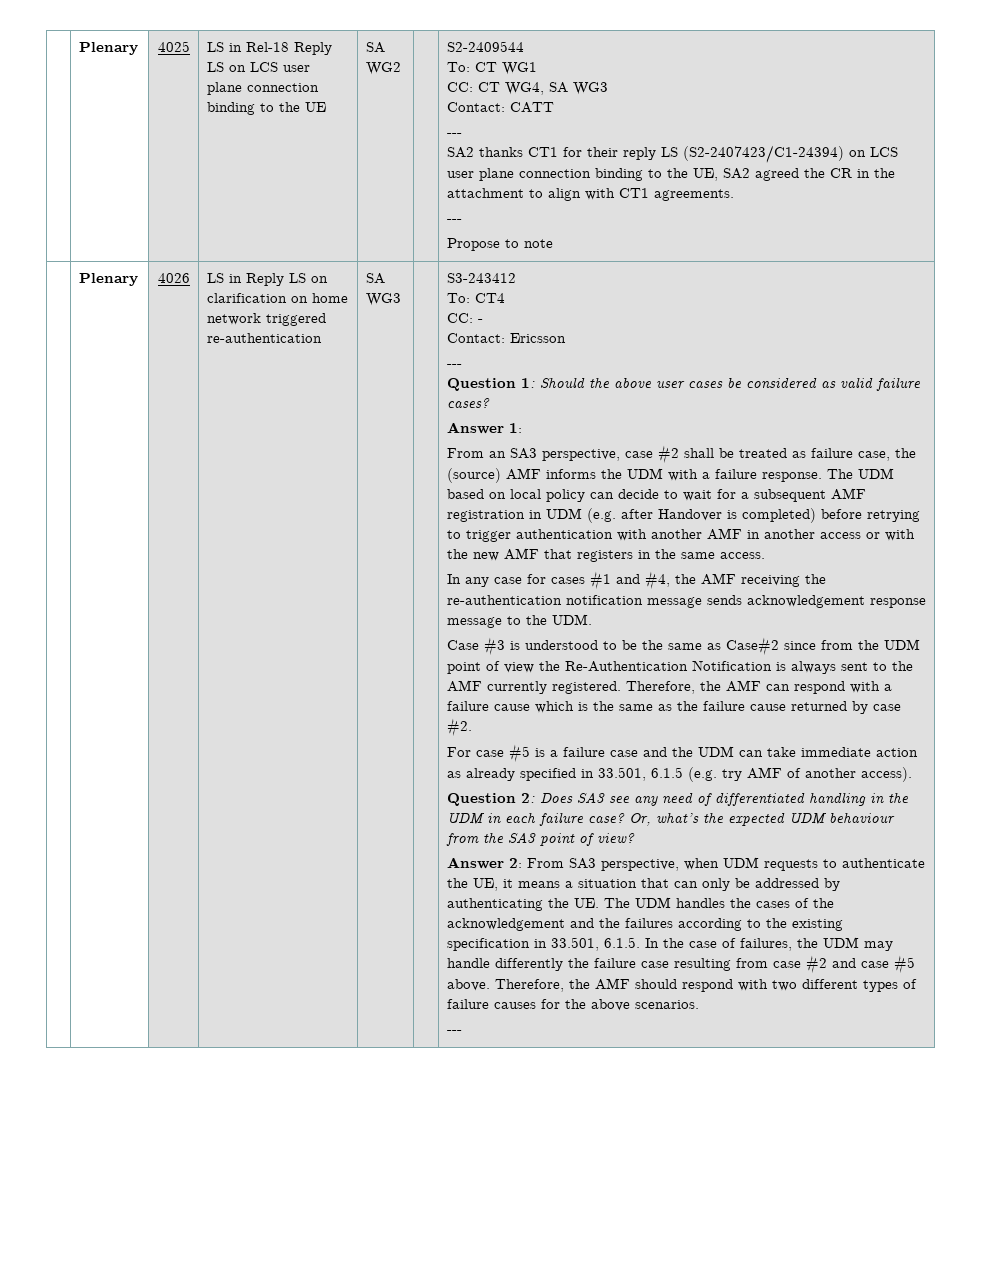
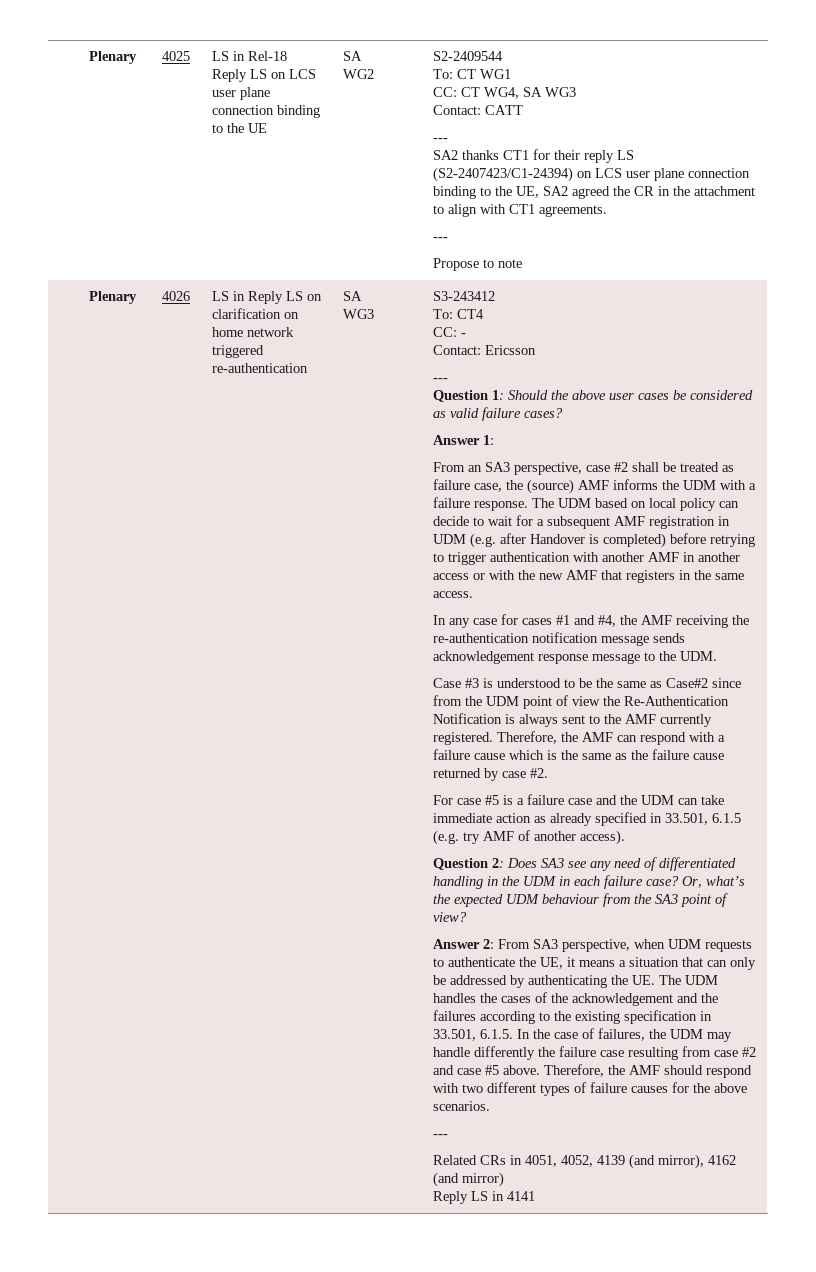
+ Related CRs in 4051, 4052, 4139 (and mirror), 4162 (and mirror)
+ Reply LS in 4141

